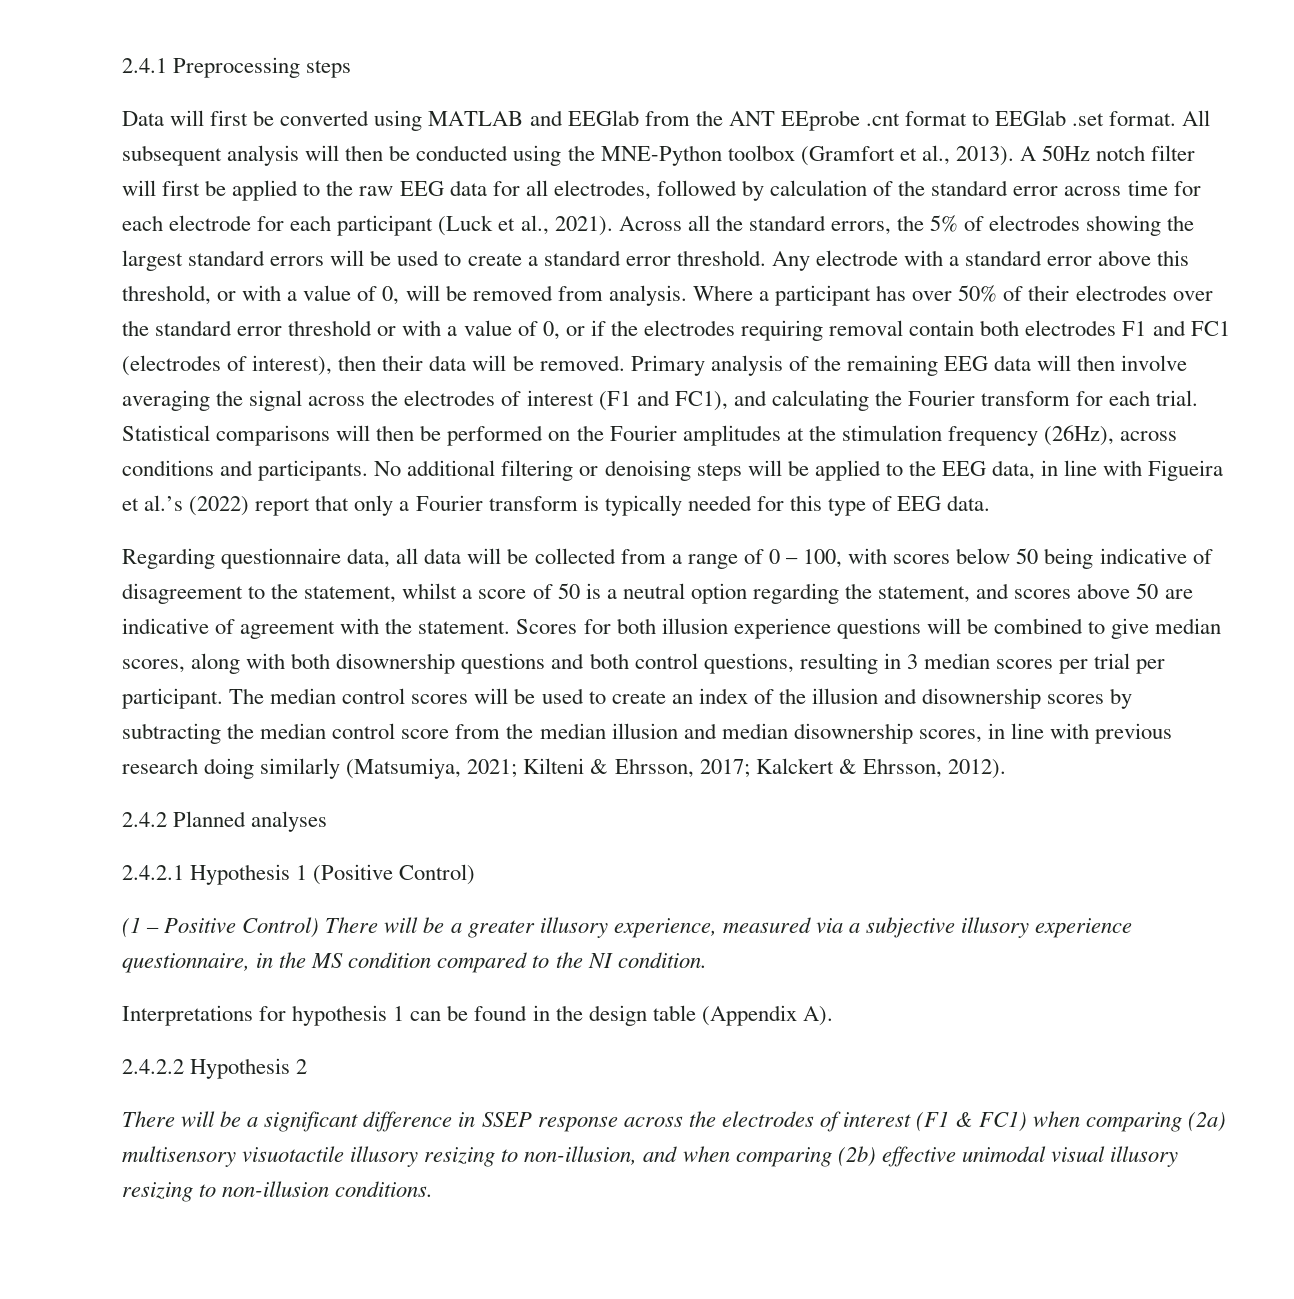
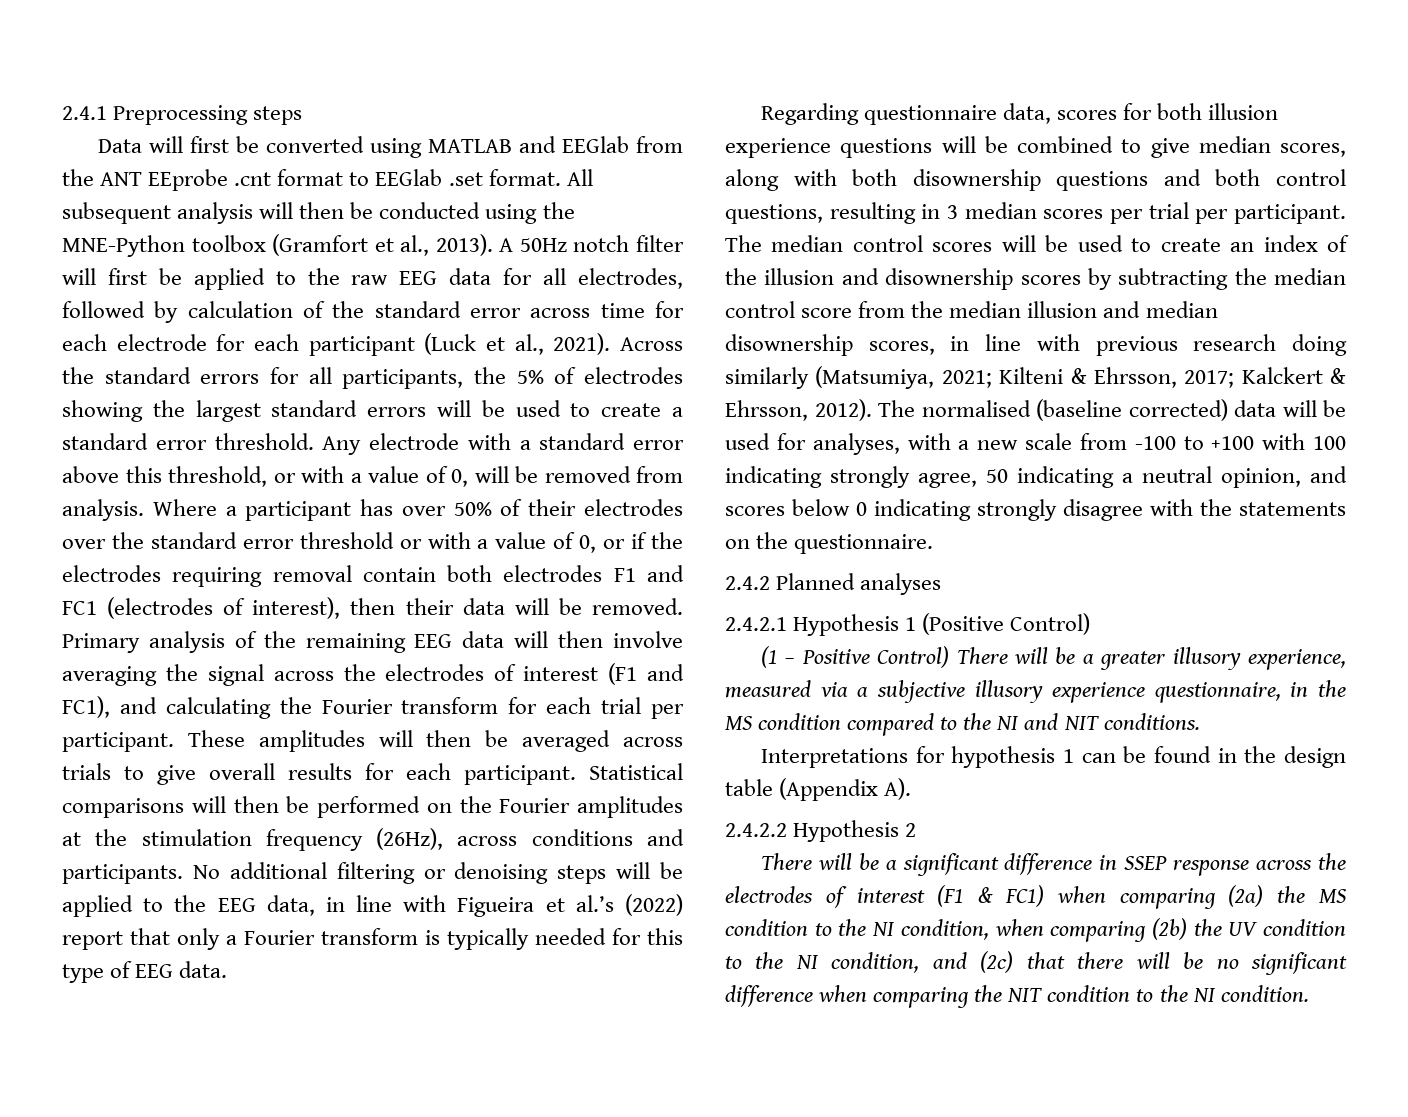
- Across all the standard errors, the 5% of electrodes showing the largest standard errors will be used to create a standard error threshold.
+ Across the standard errors for all participants, the 5% of electrodes showing the largest standard errors will be used to create a standard error threshold.
- Primary analysis of the remaining EEG data will then involve averaging the signal across the electrodes of interest (F1 and FC1), and calculating the Fourier transform for each trial.
+ Primary analysis of the remaining EEG data will then involve averaging the signal across the electrodes of interest (F1 and FC1), and calculating the Fourier transform for each trial per participant. These amplitudes will then be averaged across trials to give overall results for each participant.
- Regarding questionnaire data, all data will be collected from a range of 0 – 100, with scores below 50 being indicative of disagreement to the statement, whilst a score of 50 is a neutral option regarding the statement, and scores above 50 are indicative of agreement with the statement. Scores for both illusion experience questions will be combined to give median scores, along with both disownership questions and both control questions, resulting in 3 median scores per trial per participant.
+ Regarding questionnaire data, scores for both illusion experience questions will be combined to give median scores, along with both disownership questions and both control questions, resulting in 3 median scores per trial per participant.
+ The normalised (baseline corrected) data will be used for analyses, with a new scale from -100 to +100 with 100 indicating strongly agree, 50 indicating a neutral opinion, and scores below 0 indicating strongly disagree with the statements on the questionnaire.
- (1 – Positive Control) There will be a greater illusory experience, measured via a subjective illusory experience questionnaire, in the MS condition compared to the NI condition.
+ (1 – Positive Control) There will be a greater illusory experience, measured via a subjective illusory experience questionnaire, in the MS condition compared to the NI and NIT conditions.
- There will be a significant difference in SSEP response across the electrodes of interest (F1 & FC1) when comparing (2a) multisensory visuotactile illusory resizing to non-illusion, and when comparing (2b) effective unimodal visual illusory resizing to non-illusion conditions.
+ There will be a significant difference in SSEP response across the electrodes of interest (F1 & FC1) when comparing (2a) the MS condition to the NI condition, when comparing (2b) the UV condition to the NI condition, and (2c) that there will be no significant difference when comparing the NIT condition to the NI condition.

